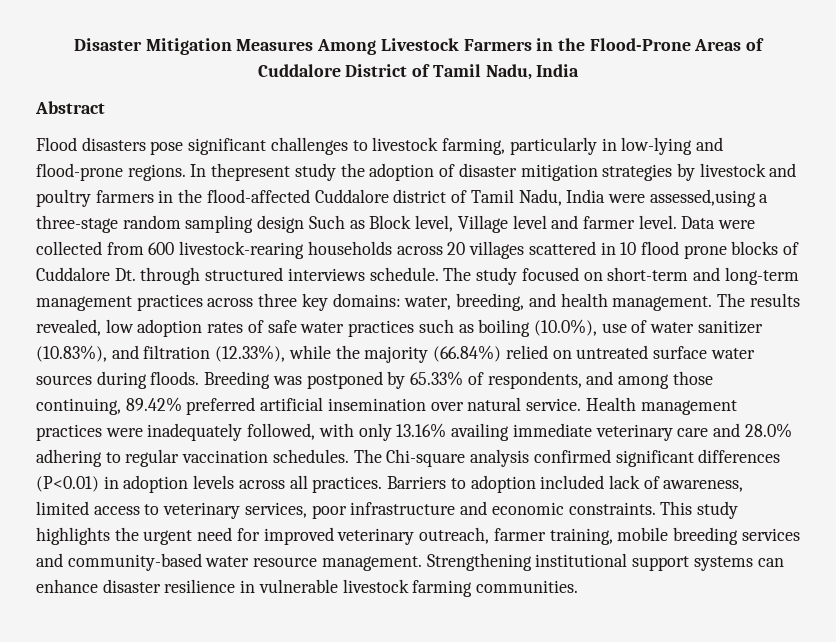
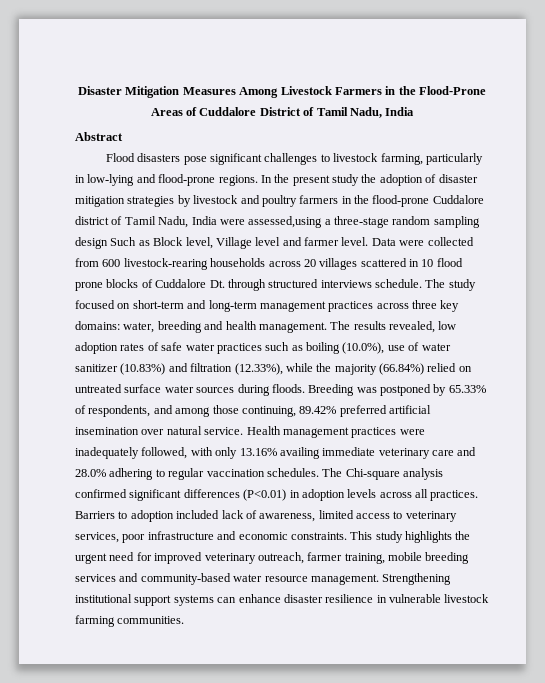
- In thepresent study the adoption of disaster mitigation strategies by livestock and poultry farmers in the flood-affected Cuddalore district of Tamil Nadu, India were assessed,using a three-stage random sampling design Such as Block level, Village level and farmer level.
+ In the present study the adoption of disaster mitigation strategies by livestock and poultry farmers in the flood-prone Cuddalore district of Tamil Nadu, India were assessed,using a three-stage random sampling design Such as Block level, Village level and farmer level.
- The study focused on short-term and long-term management practices across three key domains: water, breeding, and health management.
+ The study focused on short-term and long-term management practices across three key domains: water, breeding and health management.
- The results revealed, low adoption rates of safe water practices such as boiling (10.0%), use of water sanitizer (10.83%), and filtration (12.33%), while the majority (66.84%) relied on untreated surface water sources during floods.
+ The results revealed, low adoption rates of safe water practices such as boiling (10.0%), use of water sanitizer (10.83%) and filtration (12.33%), while the majority (66.84%) relied on untreated surface water sources during floods.

